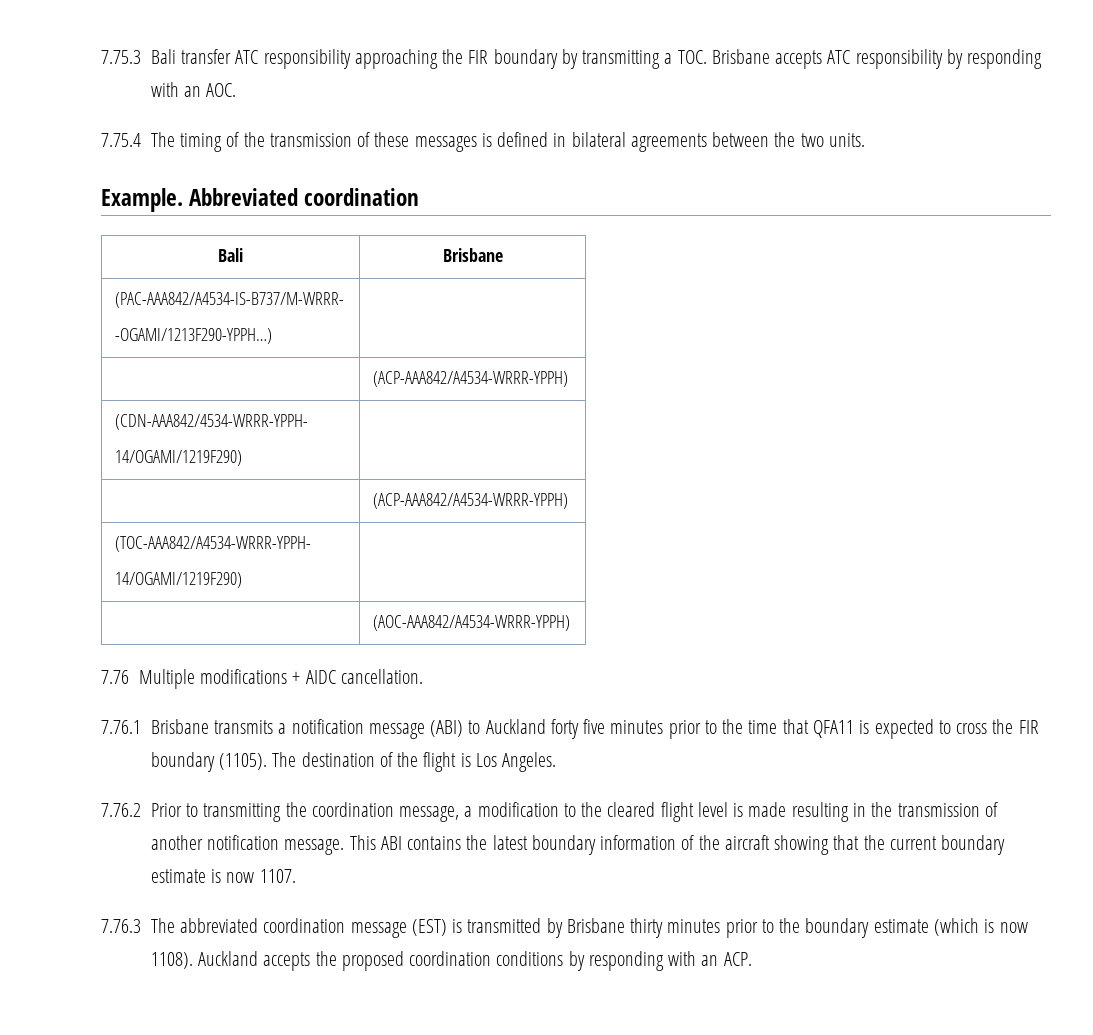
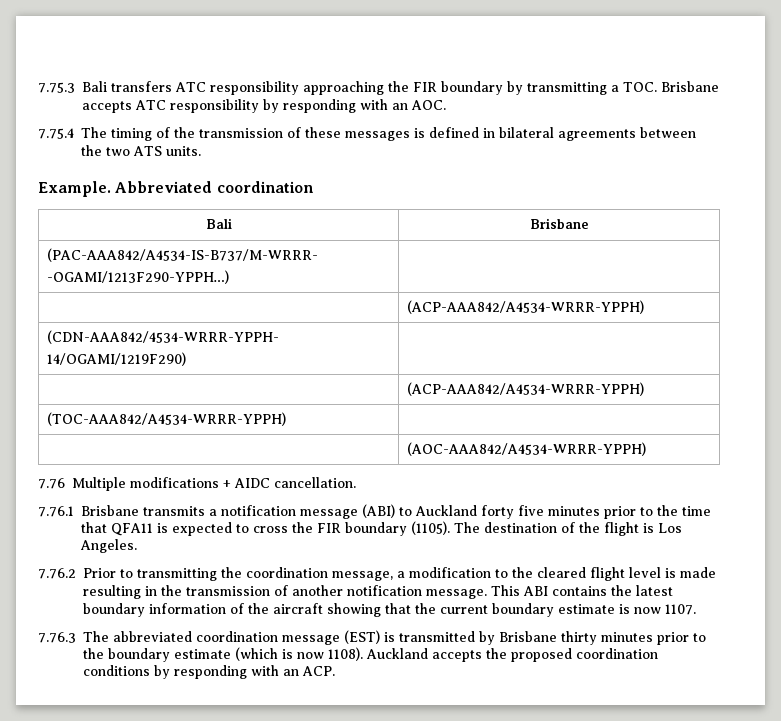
- 7.75.3 Bali transfer ATC responsibility approaching the FIR boundary by transmitting a TOC. Brisbane accepts ATC responsibility by responding with an AOC.
+ 7.75.3 Bali transfers ATC responsibility approaching the FIR boundary by transmitting a TOC. Brisbane accepts ATC responsibility by responding with an AOC.
- 7.75.4 The timing of the transmission of these messages is defined in bilateral agreements between the two units.
+ 7.75.4 The timing of the transmission of these messages is defined in bilateral agreements between the two ATS units.
- (TOC-AAA842/A4534-WRRR-YPPH-
- 14/OGAMI/1219F290) |
+ (TOC-AAA842/A4534-WRRR-YPPH) |

